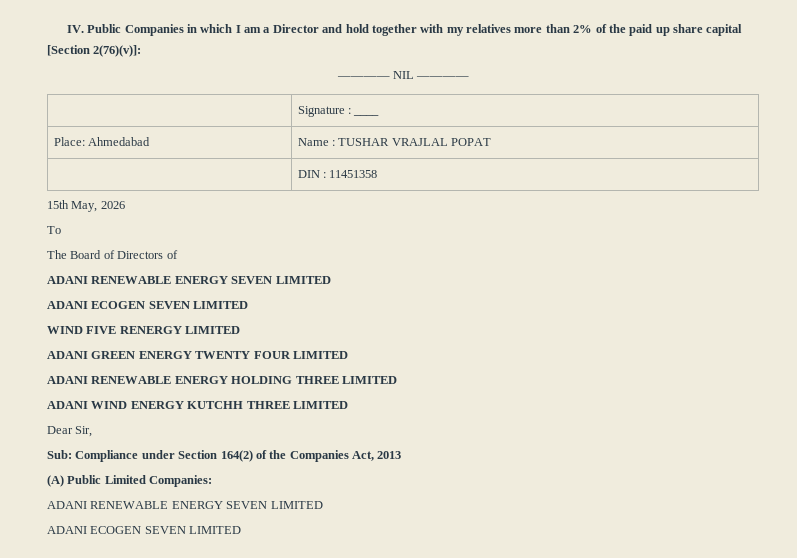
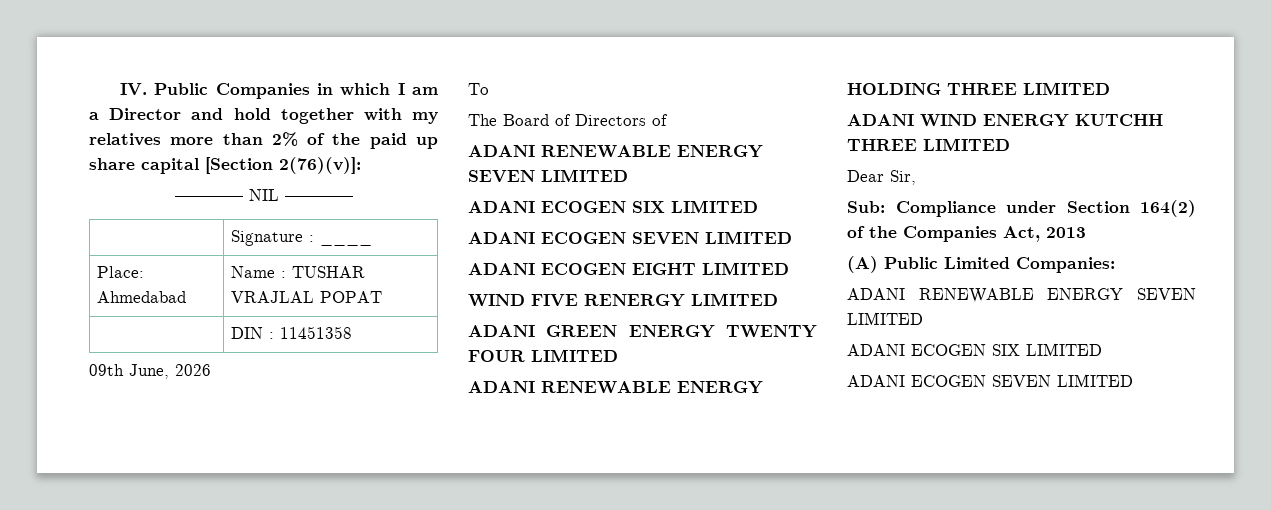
- 15th May, 2026
+ 09th June, 2026
  The Board of Directors of
  ADANI RENEWABLE ENERGY SEVEN LIMITED
+ ADANI ECOGEN SIX LIMITED
  ADANI ECOGEN SEVEN LIMITED
+ ADANI ECOGEN EIGHT LIMITED
  (A) Public Limited Companies:
  ADANI RENEWABLE ENERGY SEVEN LIMITED
+ ADANI ECOGEN SIX LIMITED

